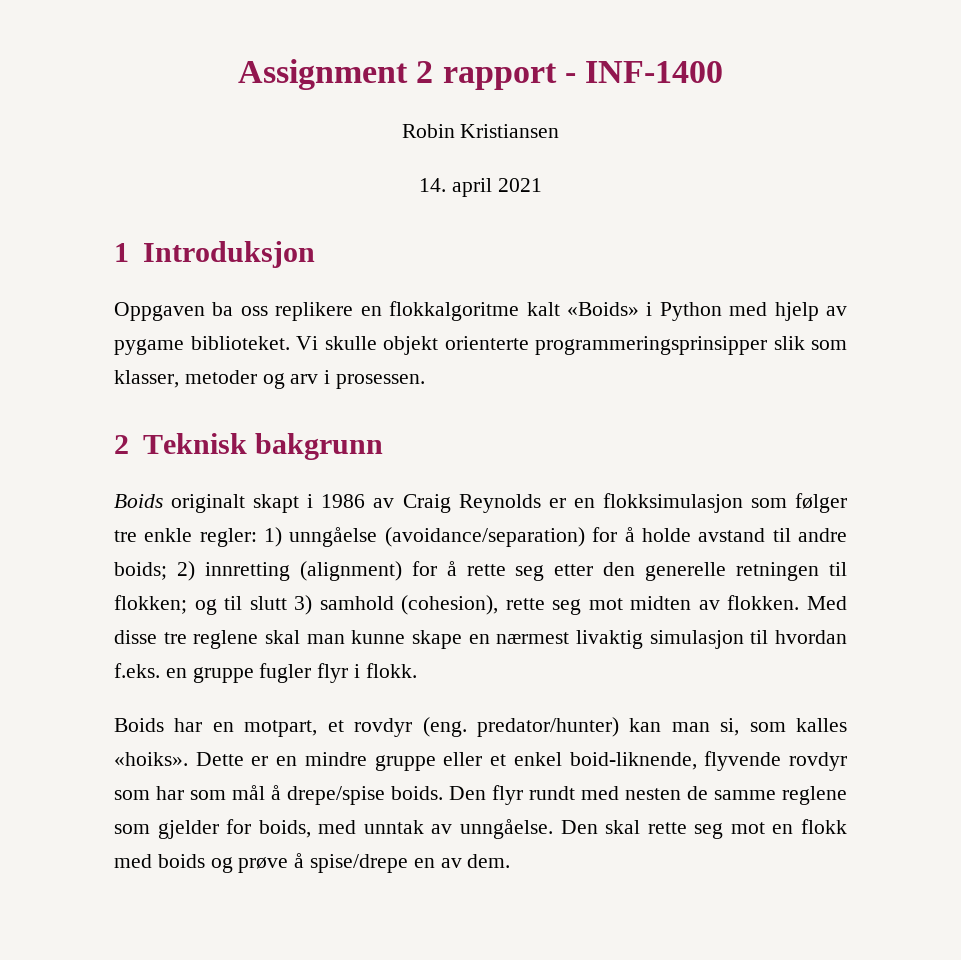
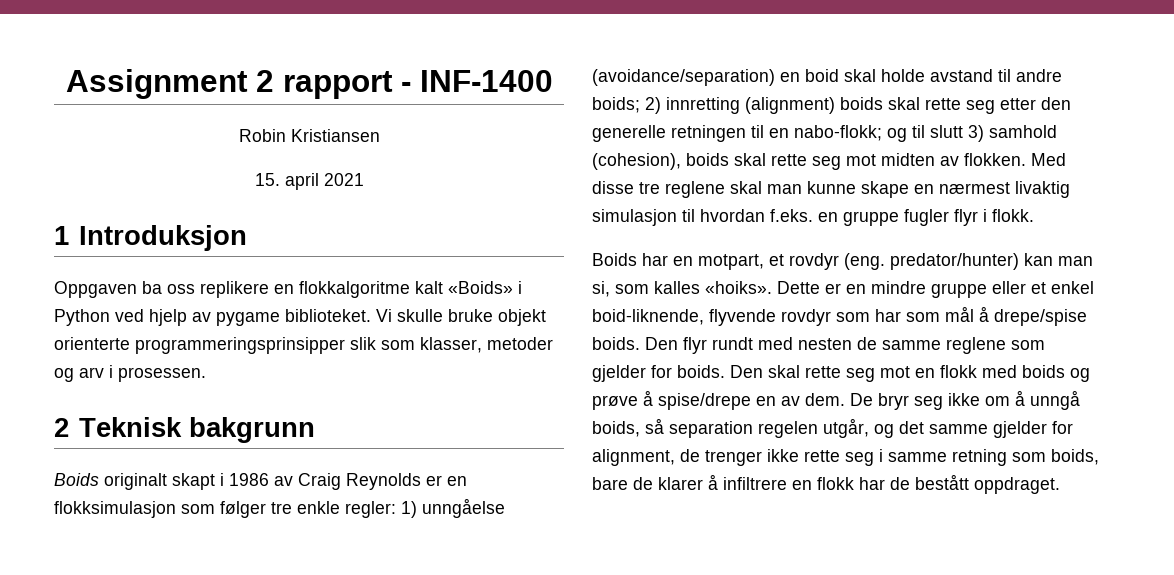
- 14. april 2021
+ 15. april 2021
- Oppgaven ba oss replikere en flokkalgoritme kalt «Boids» i Python med hjelp av pygame biblioteket.
+ Oppgaven ba oss replikere en flokkalgoritme kalt «Boids» i Python ved hjelp av pygame biblioteket.
- Vi skulle objekt orienterte programmeringsprinsipper slik som klasser, metoder og arv i prosessen.
+ Vi skulle bruke objekt orienterte programmeringsprinsipper slik som klasser, metoder og arv i prosessen.
- Boids originalt skapt i 1986 av Craig Reynolds er en flokksimulasjon som følger tre enkle regler: 1) unngåelse (avoidance/separation) for å holde avstand til andre boids; 2) innretting (alignment) for å rette seg etter den generelle retningen til flokken; og til slutt 3) samhold (cohesion), rette seg mot midten av flokken.
+ Boids originalt skapt i 1986 av Craig Reynolds er en flokksimulasjon som følger tre enkle regler: 1) unngåelse (avoidance/separation) en boid skal holde avstand til andre boids; 2) innretting (alignment) boids skal rette seg etter den generelle retningen til en nabo-flokk; og til slutt 3) samhold (cohesion), boids skal rette seg mot midten av flokken.
- Den flyr rundt med nesten de samme reglene som gjelder for boids, med unntak av unngåelse.
+ Den flyr rundt med nesten de samme reglene som gjelder for boids.
+ De bryr seg ikke om å unngå boids, så separation regelen utgår, og det samme gjelder for alignment, de trenger ikke rette seg i samme retning som boids, bare de klarer å infiltrere en flokk har de bestått oppdraget.

